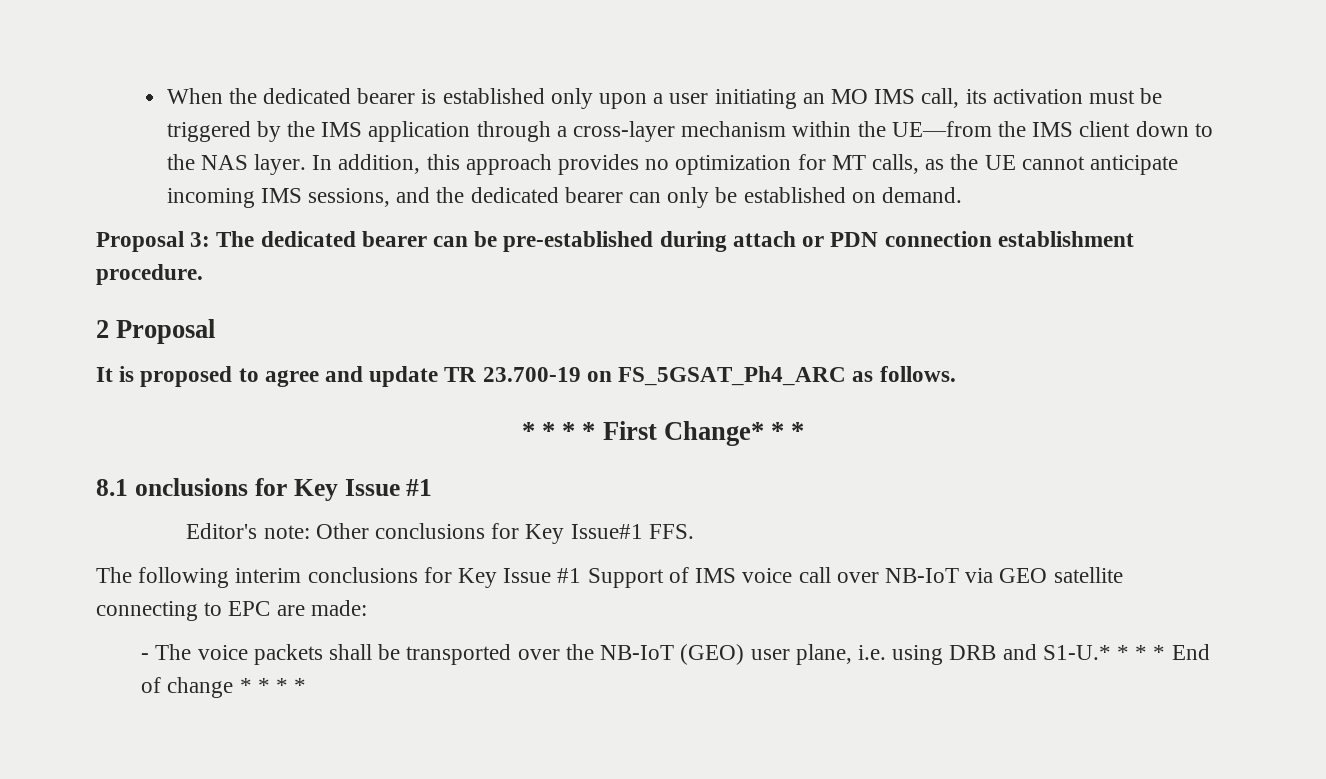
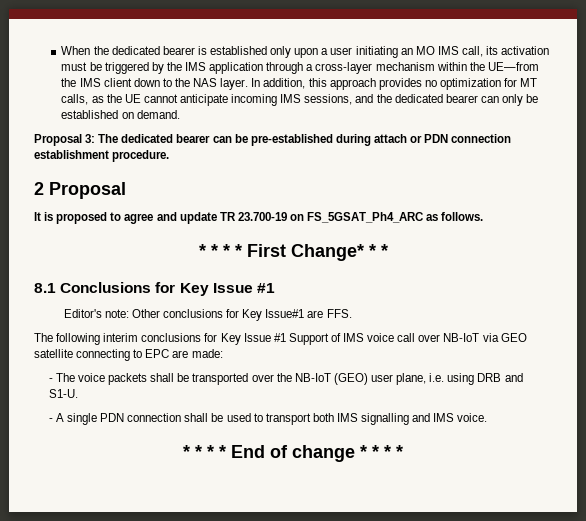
- 8.1 onclusions for Key Issue #1
+ 8.1 Conclusions for Key Issue #1
- Editor's note: Other conclusions for Key Issue#1 FFS.
+ Editor's note: Other conclusions for Key Issue#1 are FFS.
- - The voice packets shall be transported over the NB-IoT (GEO) user plane, i.e. using DRB and S1-U.* * * * End of change * * * *
+ - The voice packets shall be transported over the NB-IoT (GEO) user plane, i.e. using DRB and S1-U.
+ - A single PDN connection shall be used to transport both IMS signalling and IMS voice.
+ * * * * End of change * * * *

